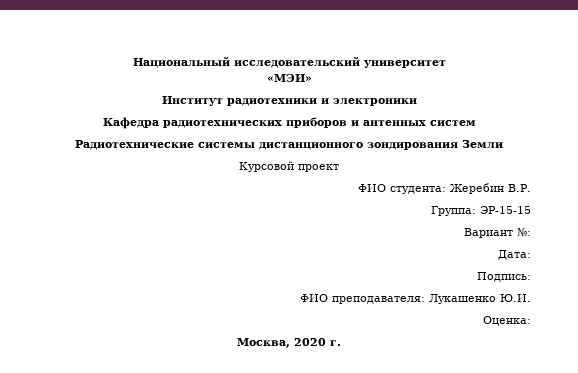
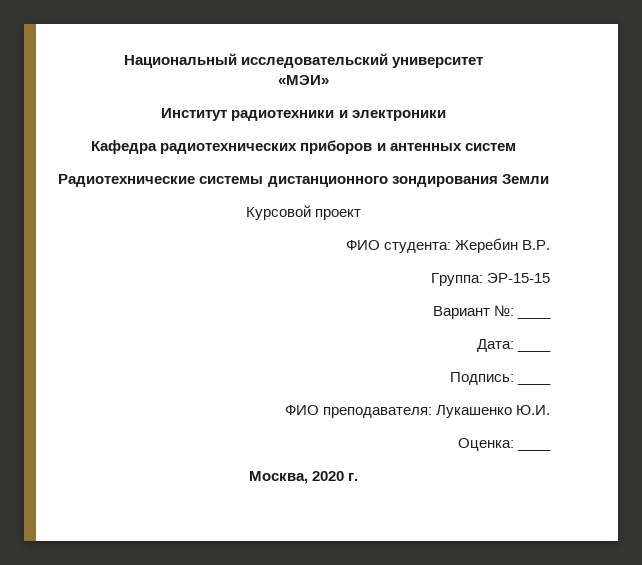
- Вариант №:
+ Вариант №: ____
- Дата:
+ Дата: ____
- Подпись:
+ Подпись: ____
- Оценка:
+ Оценка: ____

